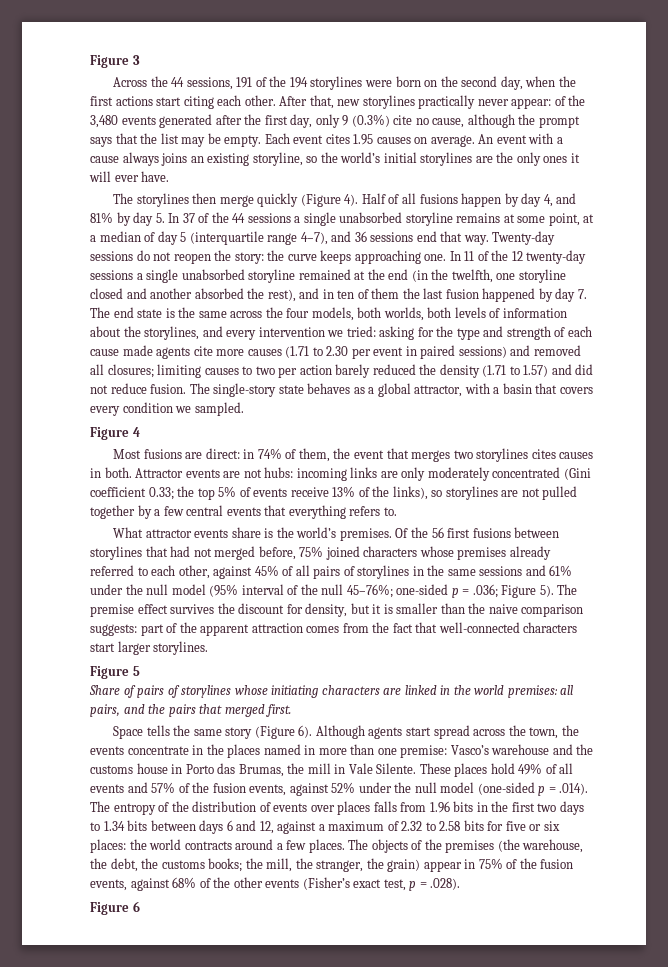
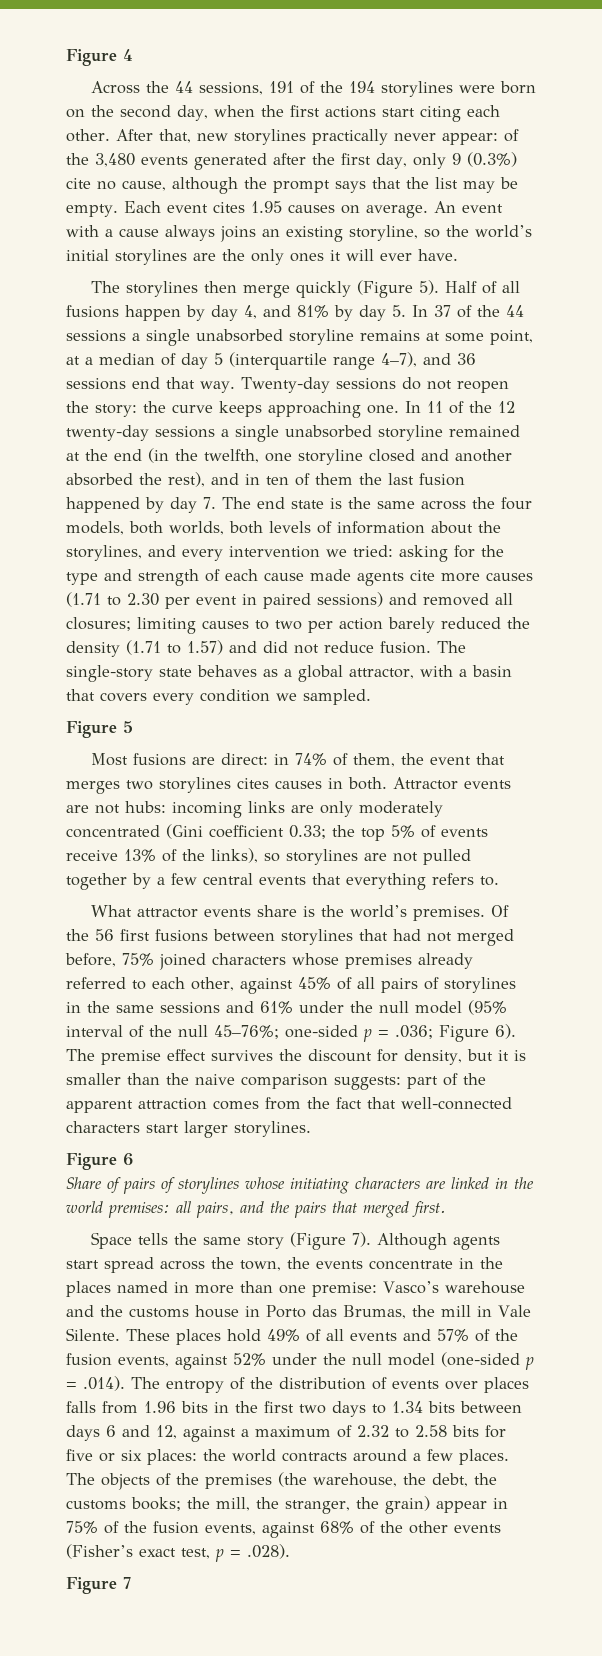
- Figure 3
+ Figure 4
- The storylines then merge quickly (Figure 4).
+ The storylines then merge quickly (Figure 5).
- Figure 4
+ Figure 5
- Of the 56 first fusions between storylines that had not merged before, 75% joined characters whose premises already referred to each other, against 45% of all pairs of storylines in the same sessions and 61% under the null model (95% interval of the null 45–76%; one-sided p = .036; Figure 5).
+ Of the 56 first fusions between storylines that had not merged before, 75% joined characters whose premises already referred to each other, against 45% of all pairs of storylines in the same sessions and 61% under the null model (95% interval of the null 45–76%; one-sided p = .036; Figure 6).
- Figure 5
+ Figure 6
- Space tells the same story (Figure 6).
+ Space tells the same story (Figure 7).
- Figure 6
+ Figure 7

